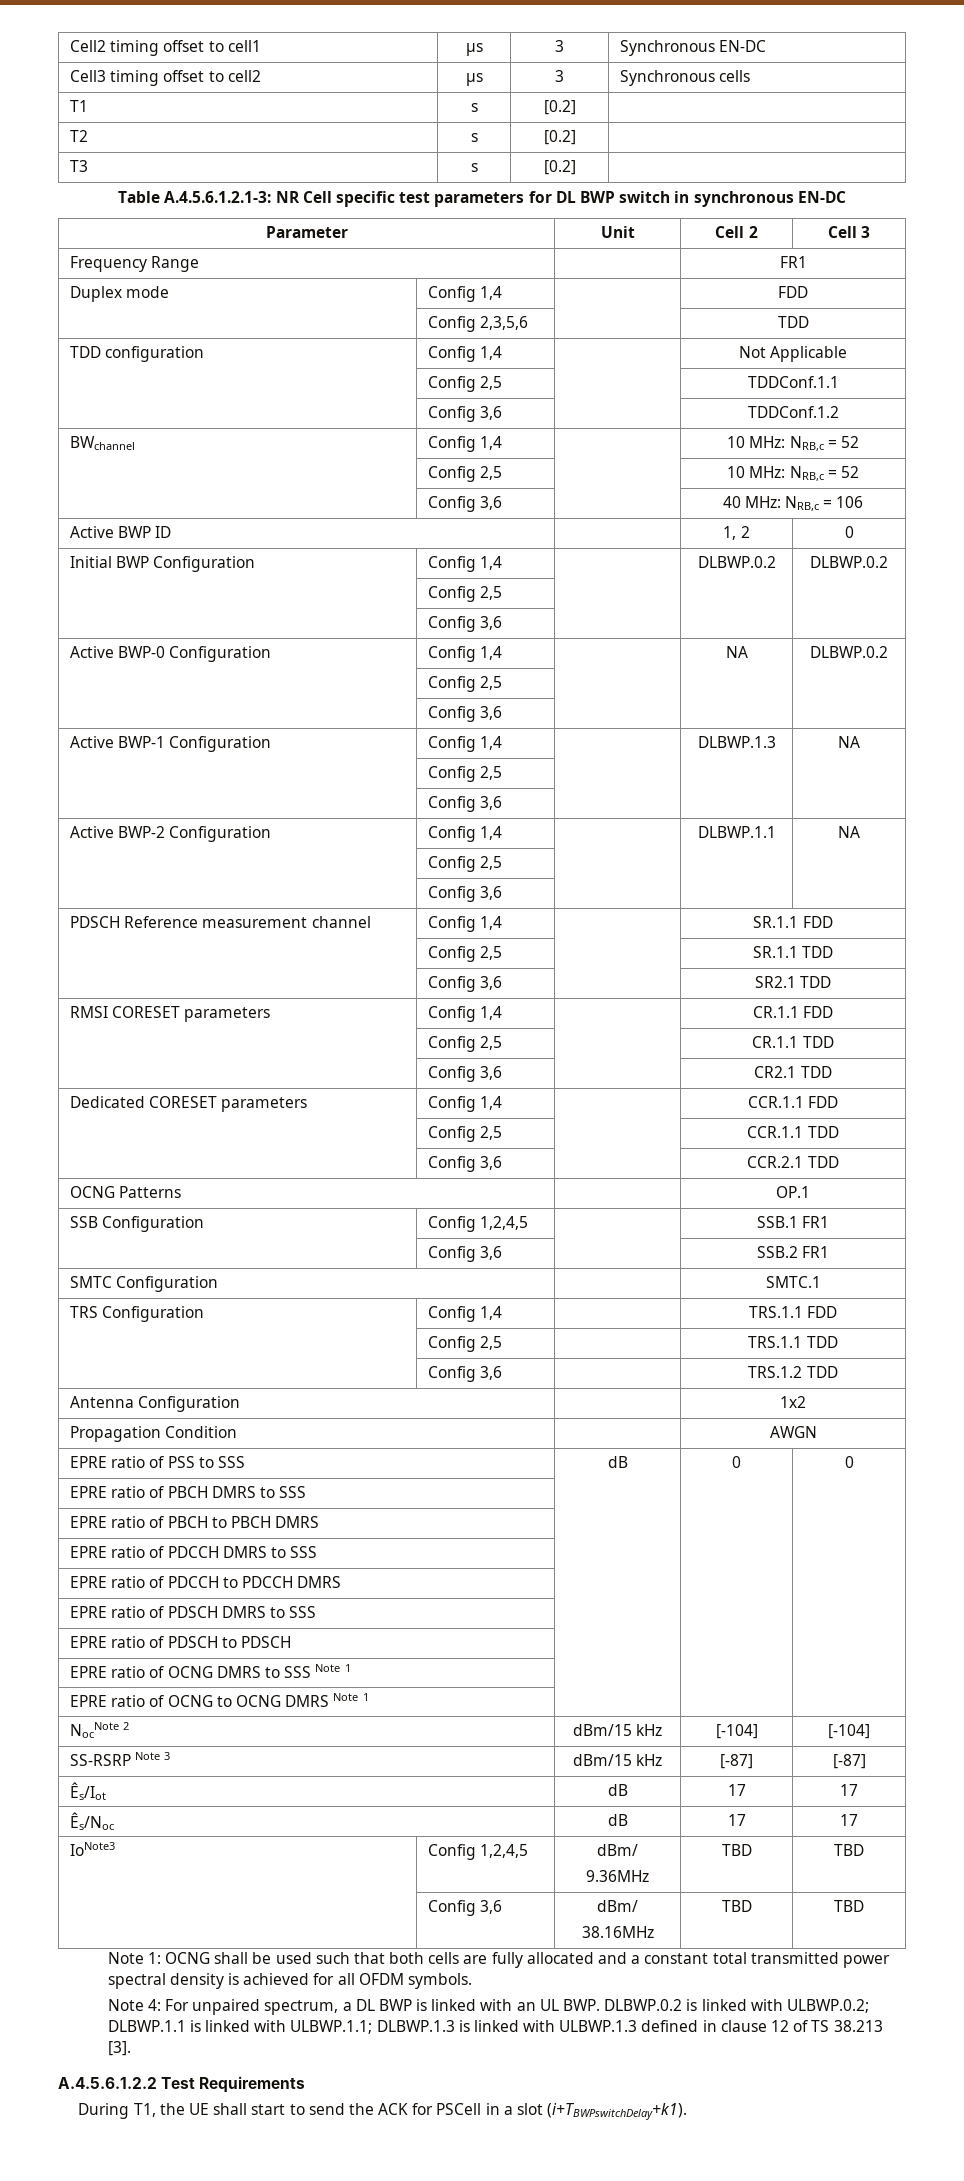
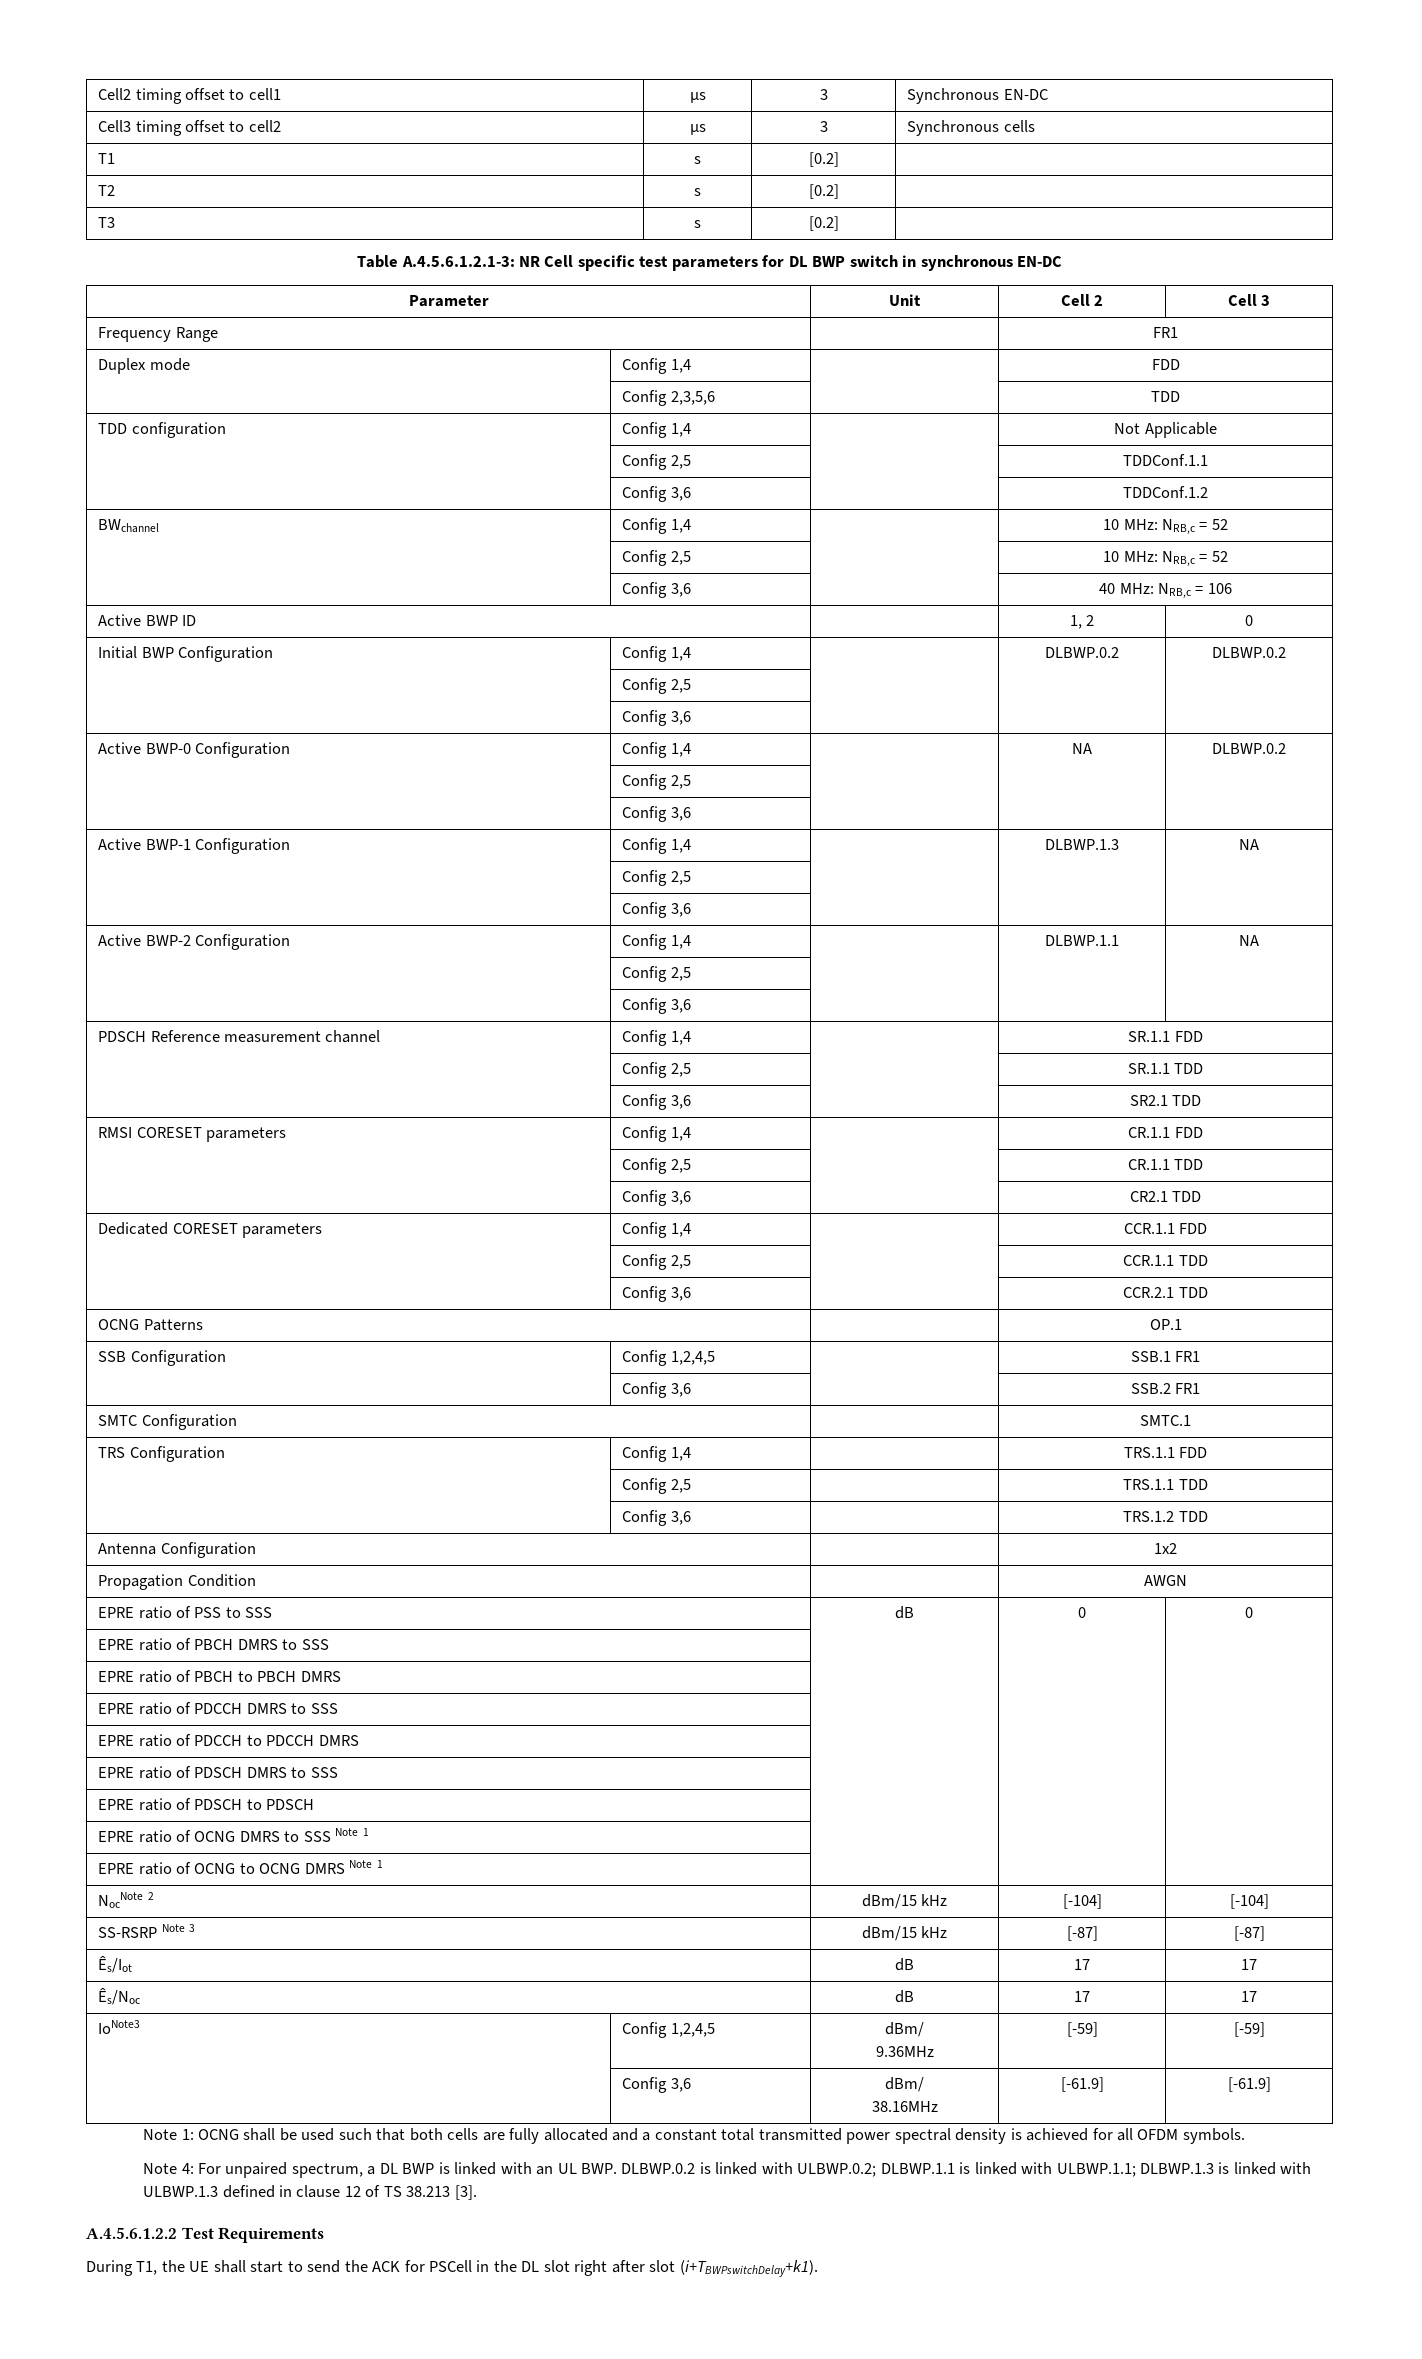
  IoNote3 | Config 1,2,4,5 | dBm/
- 9.36MHz | TBD | TBD
+ 9.36MHz | [-59] | [-59]
  | Config 3,6 | dBm/
- 38.16MHz | TBD | TBD
+ 38.16MHz | [-61.9] | [-61.9]
- During T1, the UE shall start to send the ACK for PSCell in a slot (i+TBWPswitchDelay+k1).
+ During T1, the UE shall start to send the ACK for PSCell in the DL slot right after slot (i+TBWPswitchDelay+k1).

